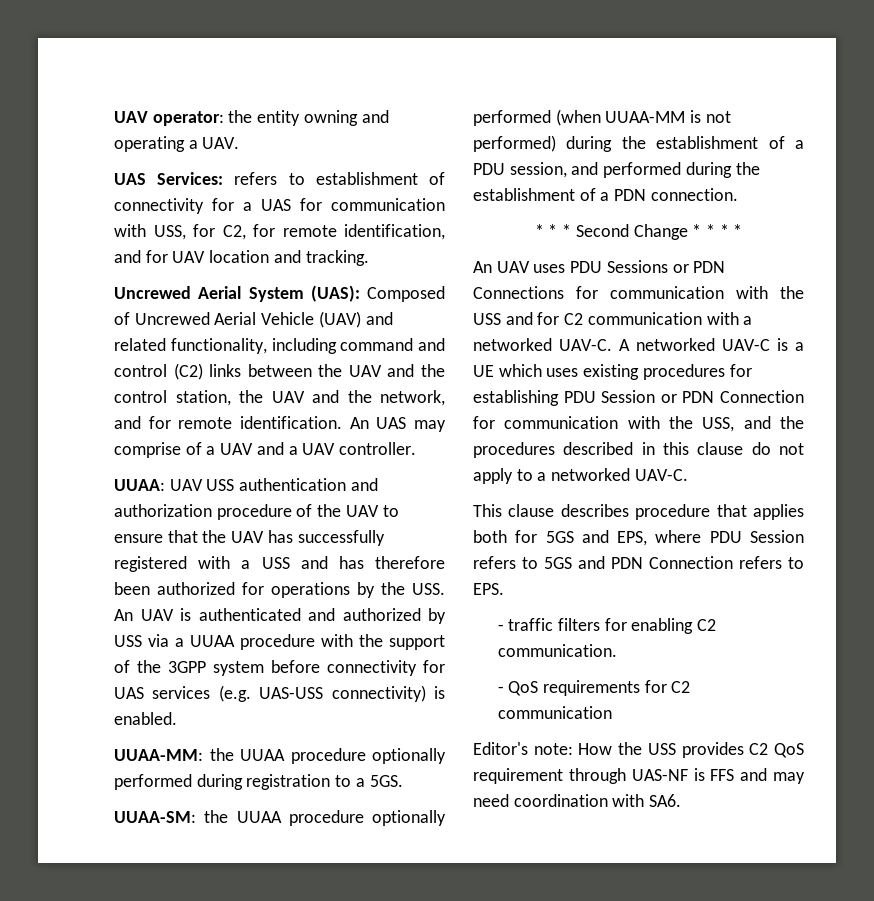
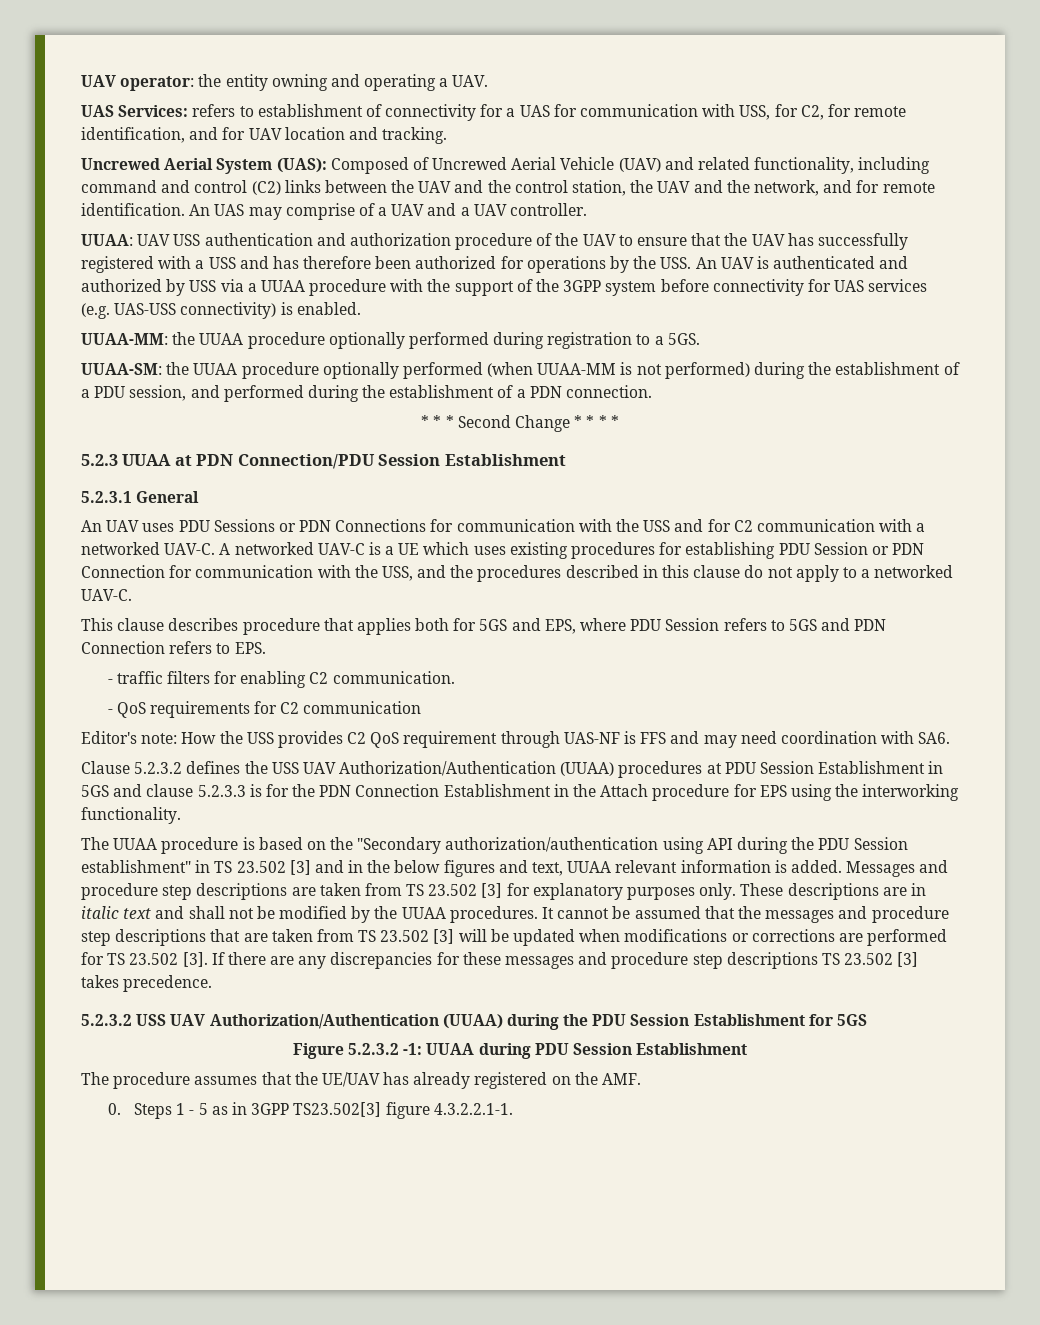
+ 5.2.3 UUAA at PDN Connection/PDU Session Establishment
+ 5.2.3.1 General
+ Clause 5.2.3.2 defines the USS UAV Authorization/Authentication (UUAA) procedures at PDU Session Establishment in 5GS and clause 5.2.3.3 is for the PDN Connection Establishment in the Attach procedure for EPS using the interworking functionality.
+ The UUAA procedure is based on the "Secondary authorization/authentication using API during the PDU Session establishment" in TS 23.502 [3] and in the below figures and text, UUAA relevant information is added. Messages and procedure step descriptions are taken from TS 23.502 [3] for explanatory purposes only. These descriptions are in italic text and shall not be modified by the UUAA procedures. It cannot be assumed that the messages and procedure step descriptions that are taken from TS 23.502 [3] will be updated when modifications or corrections are performed for TS 23.502 [3]. If there are any discrepancies for these messages and procedure step descriptions TS 23.502 [3] takes precedence.
+ 5.2.3.2 USS UAV Authorization/Authentication (UUAA) during the PDU Session Establishment for 5GS
+ Figure 5.2.3.2 -1: UUAA during PDU Session Establishment
+ The procedure assumes that the UE/UAV has already registered on the AMF.
+ 0. Steps 1 - 5 as in 3GPP TS23.502[3] figure 4.3.2.2.1-1.

